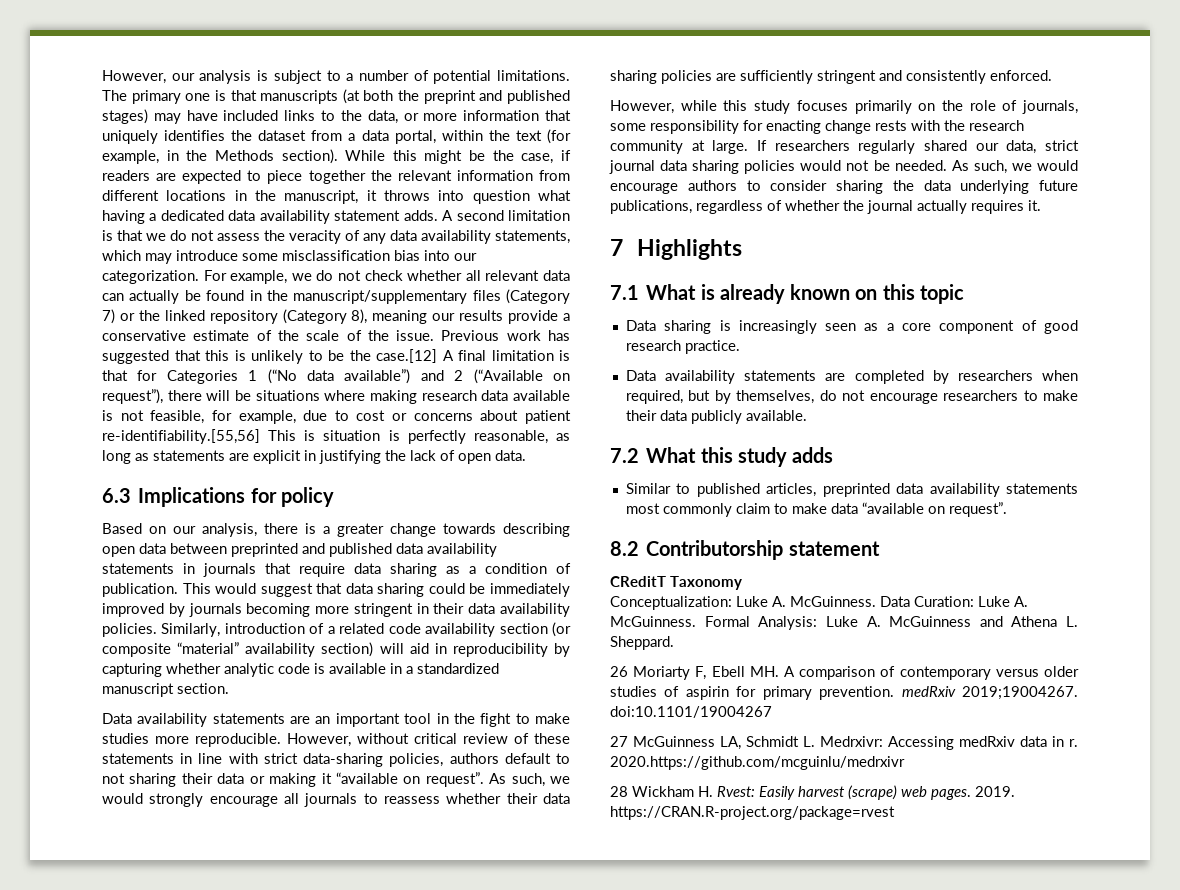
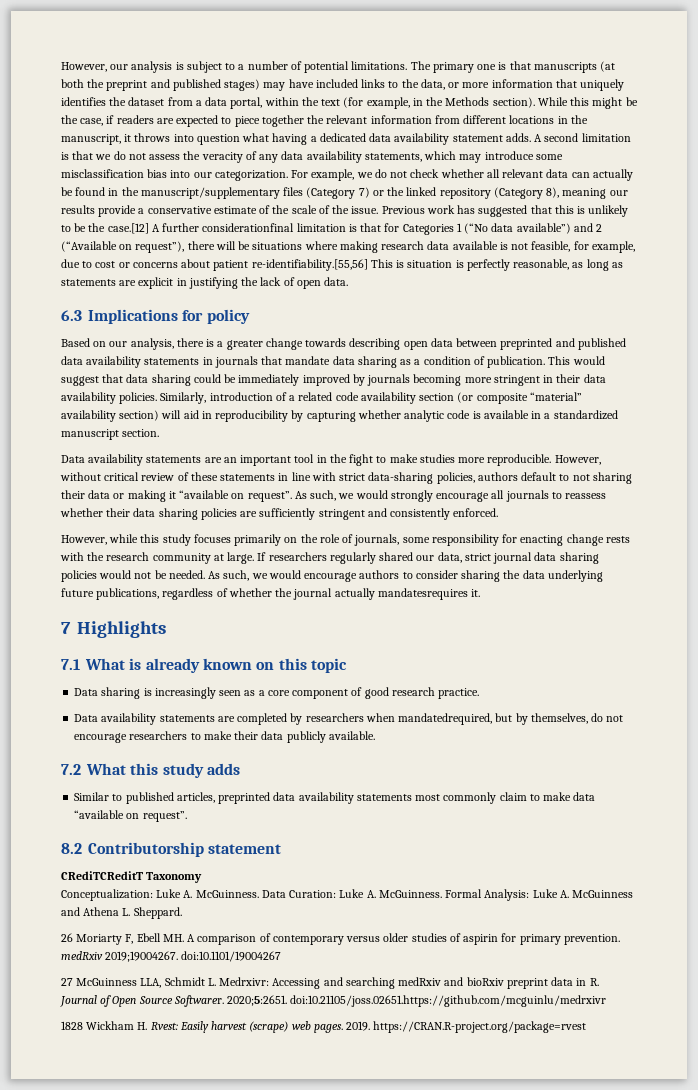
- Previous work has suggested that this is unlikely to be the case.[12] A final limitation is that for Categories 1 (“No data available”) and 2 (“Available on request”), there will be situations where making research data available is not feasible, for example, due to cost or concerns about patient re-identifiability.[55,56] This is situation is perfectly reasonable, as long as statements are explicit in justifying the lack of open data.
+ Previous work has suggested that this is unlikely to be the case.[12] A further considerationfinal limitation is that for Categories 1 (“No data available”) and 2 (“Available on request”), there will be situations where making research data available is not feasible, for example, due to cost or concerns about patient re-identifiability.[55,56] This is situation is perfectly reasonable, as long as statements are explicit in justifying the lack of open data.
- Based on our analysis, there is a greater change towards describing open data between preprinted and published data availability statements in journals that require data sharing as a condition of publication.
+ Based on our analysis, there is a greater change towards describing open data between preprinted and published data availability statements in journals that mandate data sharing as a condition of publication.
- As such, we would encourage authors to consider sharing the data underlying future publications, regardless of whether the journal actually requires it.
+ As such, we would encourage authors to consider sharing the data underlying future publications, regardless of whether the journal actually mandatesrequires it.
- Data availability statements are completed by researchers when required, but by themselves, do not encourage researchers to make their data publicly available.
+ Data availability statements are completed by researchers when mandatedrequired, but by themselves, do not encourage researchers to make their data publicly available.
- CReditT Taxonomy
+ CRediTCReditT Taxonomy
- 27 McGuinness LA, Schmidt L. Medrxivr: Accessing medRxiv data in r. 2020.https://github.com/mcguinlu/medrxivr
- 28 Wickham H. Rvest: Easily harvest (scrape) web pages.
+ 27 McGuinness LLA, Schmidt L. Medrxivr: Accessing and searching medRxiv and bioRxiv preprint data in R. Journal of Open Source Softwarer. 2020;5:2651. doi:10.21105/joss.02651.https://github.com/mcguinlu/medrxivr
+ 1828 Wickham H. Rvest: Easily harvest (scrape) web pages.

